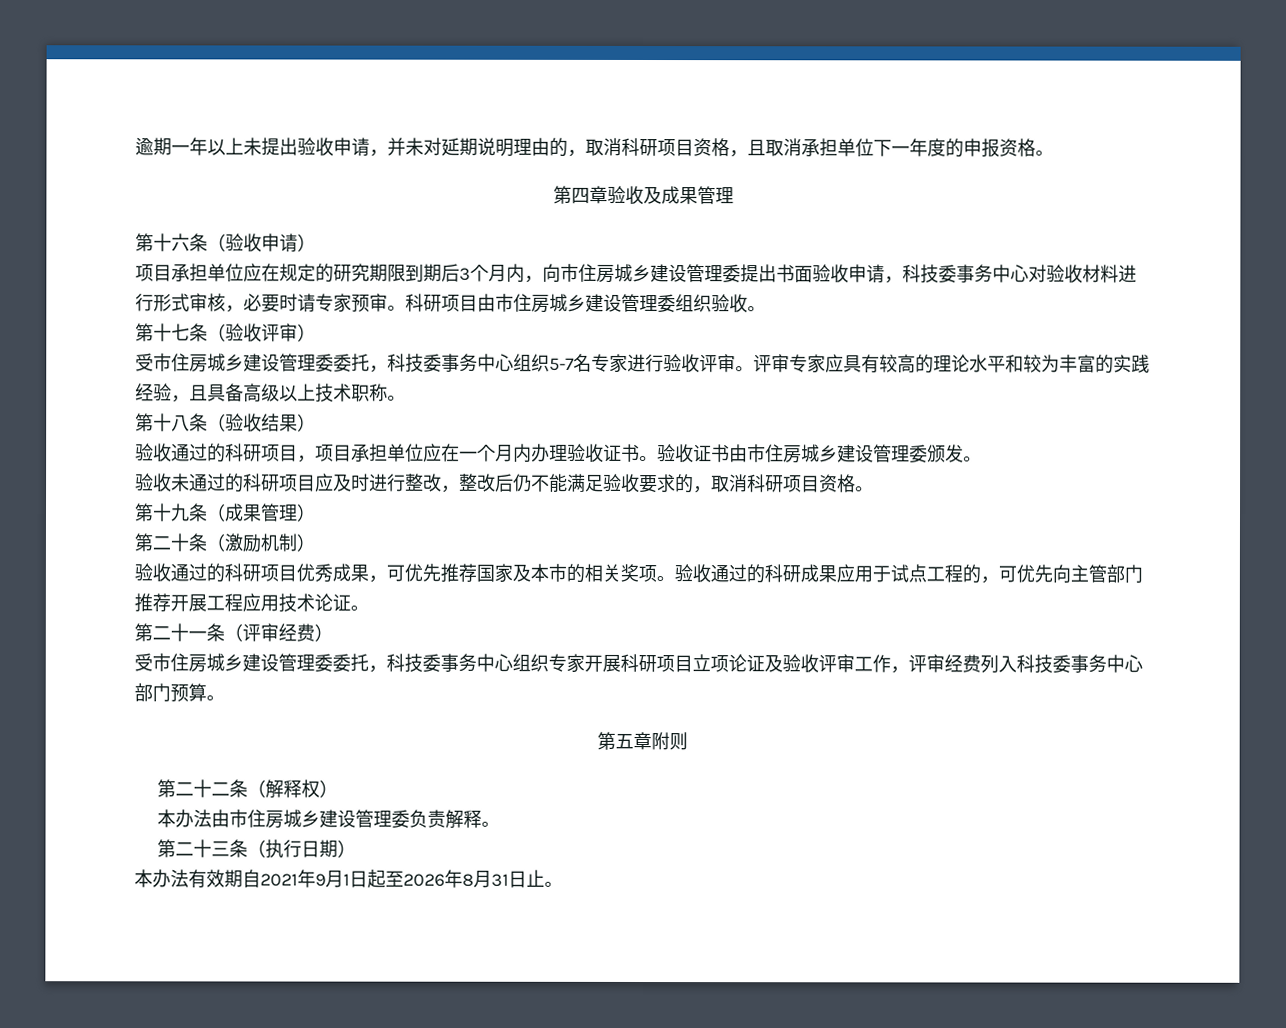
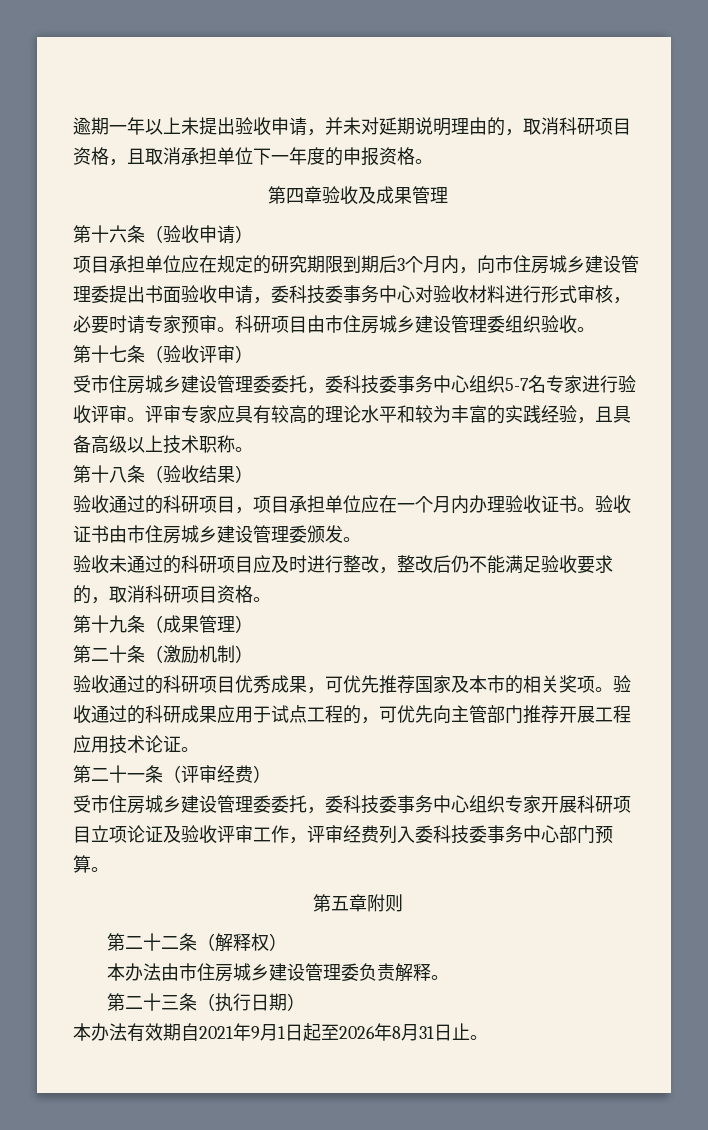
- 项目承担单位应在规定的研究期限到期后3个月内，向市住房城乡建设管理委提出书面验收申请，科技委事务中心对验收材料进行形式审核，必要时请专家预审。
+ 项目承担单位应在规定的研究期限到期后3个月内，向市住房城乡建设管理委提出书面验收申请，委科技委事务中心对验收材料进行形式审核，必要时请专家预审。
- 受市住房城乡建设管理委委托，科技委事务中心组织5-7名专家进行验收评审。
+ 受市住房城乡建设管理委委托，委科技委事务中心组织5-7名专家进行验收评审。
- 受市住房城乡建设管理委委托，科技委事务中心组织专家开展科研项目立项论证及验收评审工作，评审经费列入科技委事务中心部门预算。
+ 受市住房城乡建设管理委委托，委科技委事务中心组织专家开展科研项目立项论证及验收评审工作，评审经费列入委科技委事务中心部门预算。

